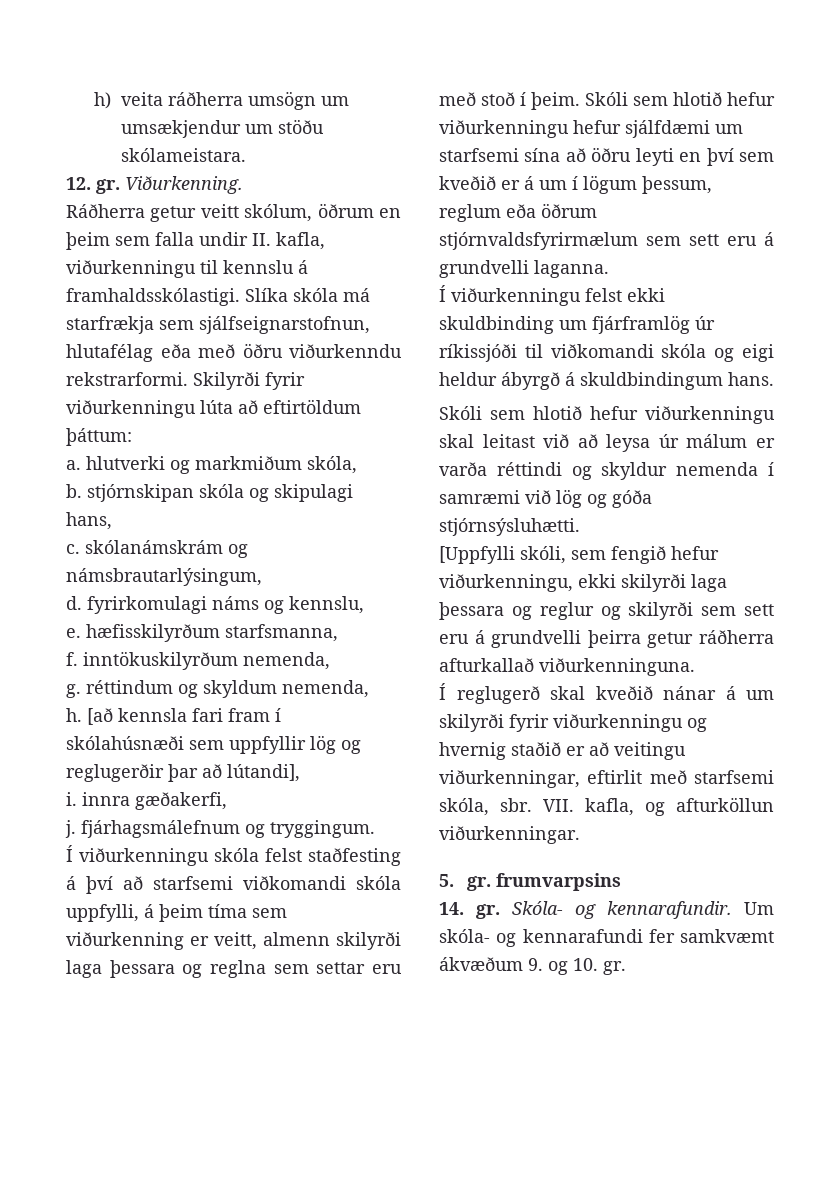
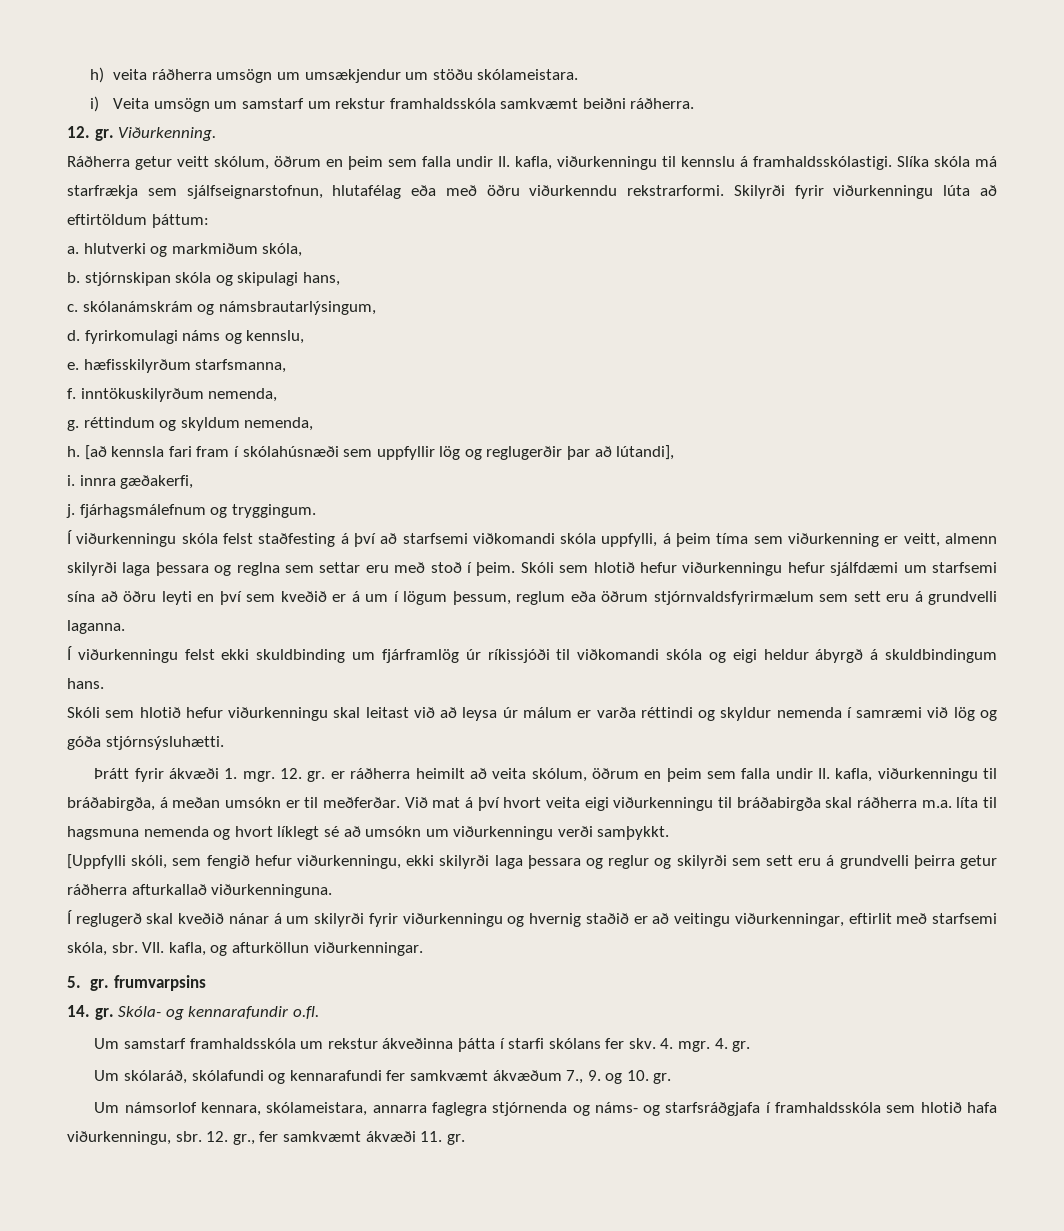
+ i) Veita umsögn um samstarf um rekstur framhaldsskóla samkvæmt beiðni ráðherra.
+ Þrátt fyrir ákvæði 1. mgr. 12. gr. er ráðherra heimilt að veita skólum, öðrum en þeim sem falla undir II. kafla, viðurkenningu til bráðabirgða, á meðan umsókn er til meðferðar. Við mat á því hvort veita eigi viðurkenningu til bráðabirgða skal ráðherra m.a. líta til hagsmuna nemenda og hvort líklegt sé að umsókn um viðurkenningu verði samþykkt.
- Skóla- og kennarafundir. Um skóla- og kennarafundi fer samkvæmt ákvæðum 9. og 10. gr.
+ Skóla- og kennarafundir o.fl.
+ Um samstarf framhaldsskóla um rekstur ákveðinna þátta í starfi skólans fer skv. 4. mgr. 4. gr.
+ Um skólaráð, skólafundi og kennarafundi fer samkvæmt ákvæðum 7., 9. og 10. gr.
+ Um námsorlof kennara, skólameistara, annarra faglegra stjórnenda og náms- og starfsráðgjafa í framhaldsskóla sem hlotið hafa viðurkenningu, sbr. 12. gr., fer samkvæmt ákvæði 11. gr.

